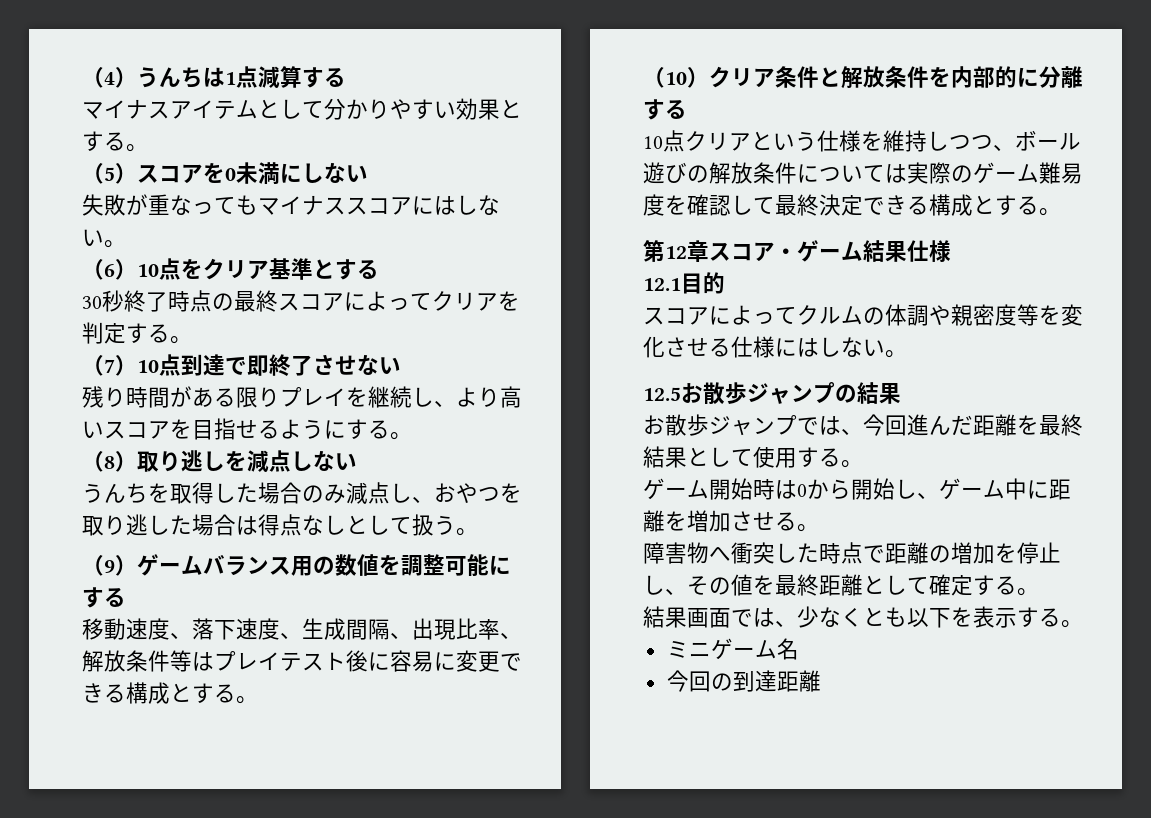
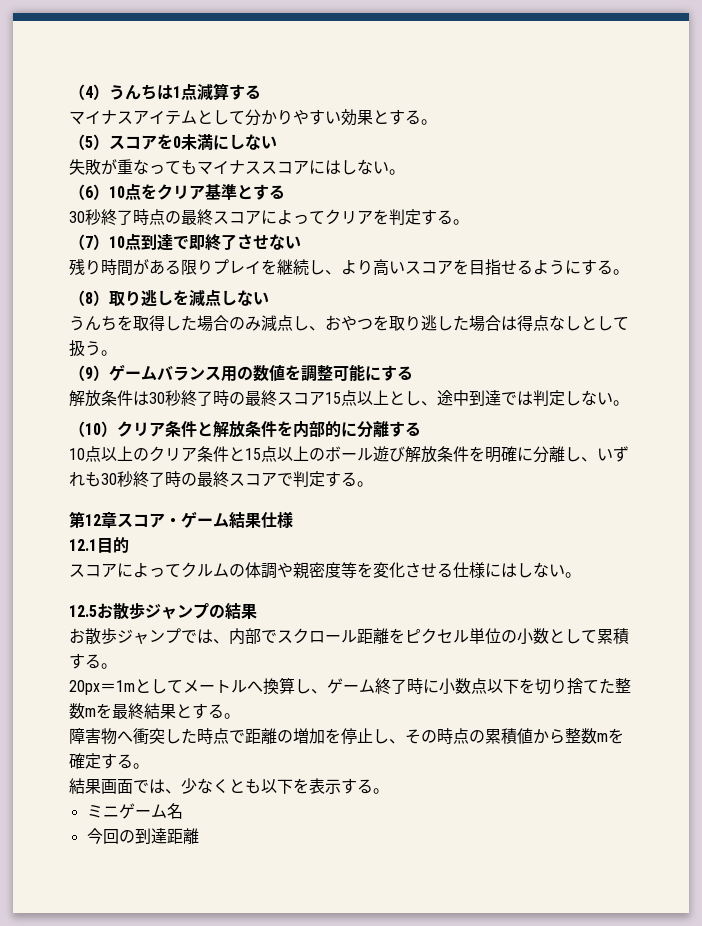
- 移動速度、落下速度、生成間隔、出現比率、解放条件等はプレイテスト後に容易に変更できる構成とする。
+ 解放条件は30秒終了時の最終スコア15点以上とし、途中到達では判定しない。
- 10点クリアという仕様を維持しつつ、ボール遊びの解放条件については実際のゲーム難易度を確認して最終決定できる構成とする。
+ 10点以上のクリア条件と15点以上のボール遊び解放条件を明確に分離し、いずれも30秒終了時の最終スコアで判定する。
- お散歩ジャンプでは、今回進んだ距離を最終結果として使用する。
- ゲーム開始時は0から開始し、ゲーム中に距離を増加させる。
+ お散歩ジャンプでは、内部でスクロール距離をピクセル単位の小数として累積する。
+ 20px＝1mとしてメートルへ換算し、ゲーム終了時に小数点以下を切り捨てた整数mを最終結果とする。
- 障害物へ衝突した時点で距離の増加を停止し、その値を最終距離として確定する。
+ 障害物へ衝突した時点で距離の増加を停止し、その時点の累積値から整数mを確定する。

